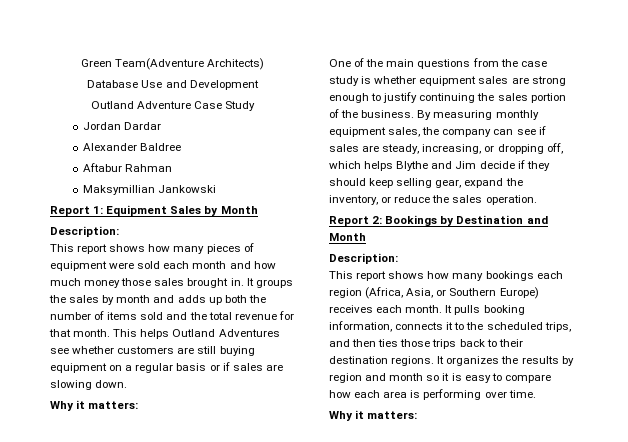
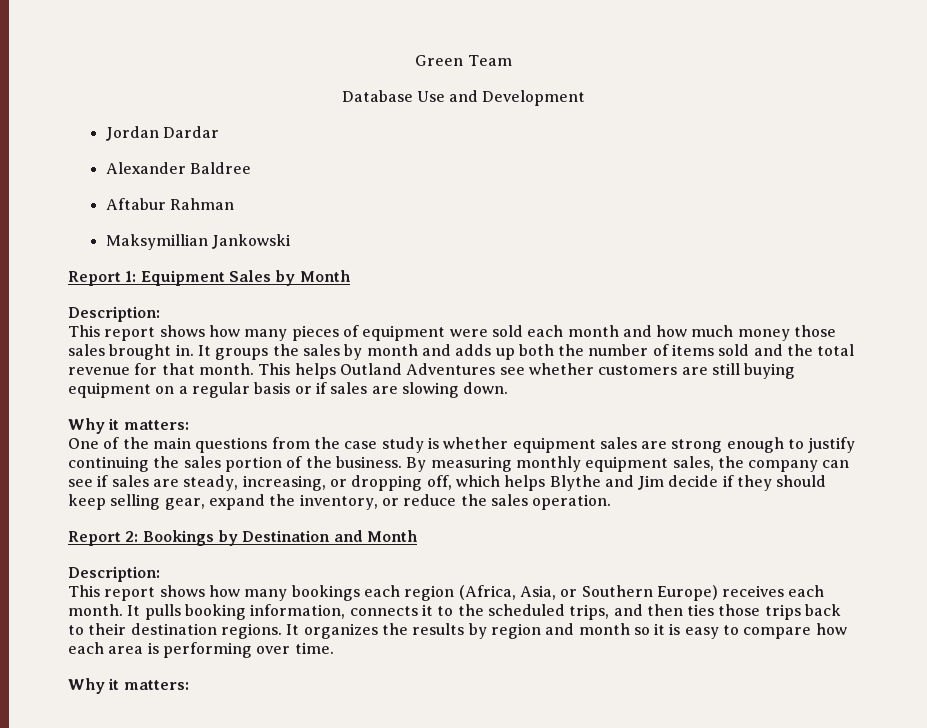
- Green Team(Adventure Architects)
+ Green Team
- Outland Adventure Case Study

